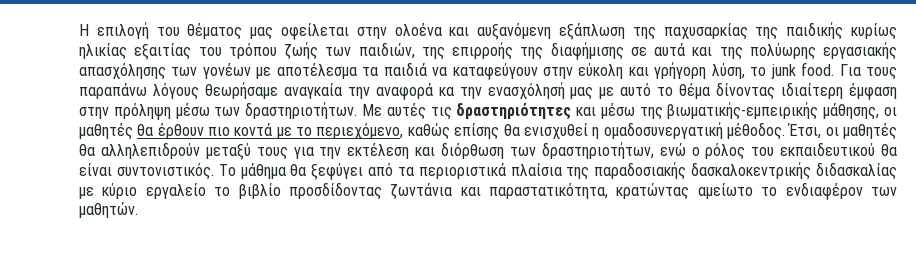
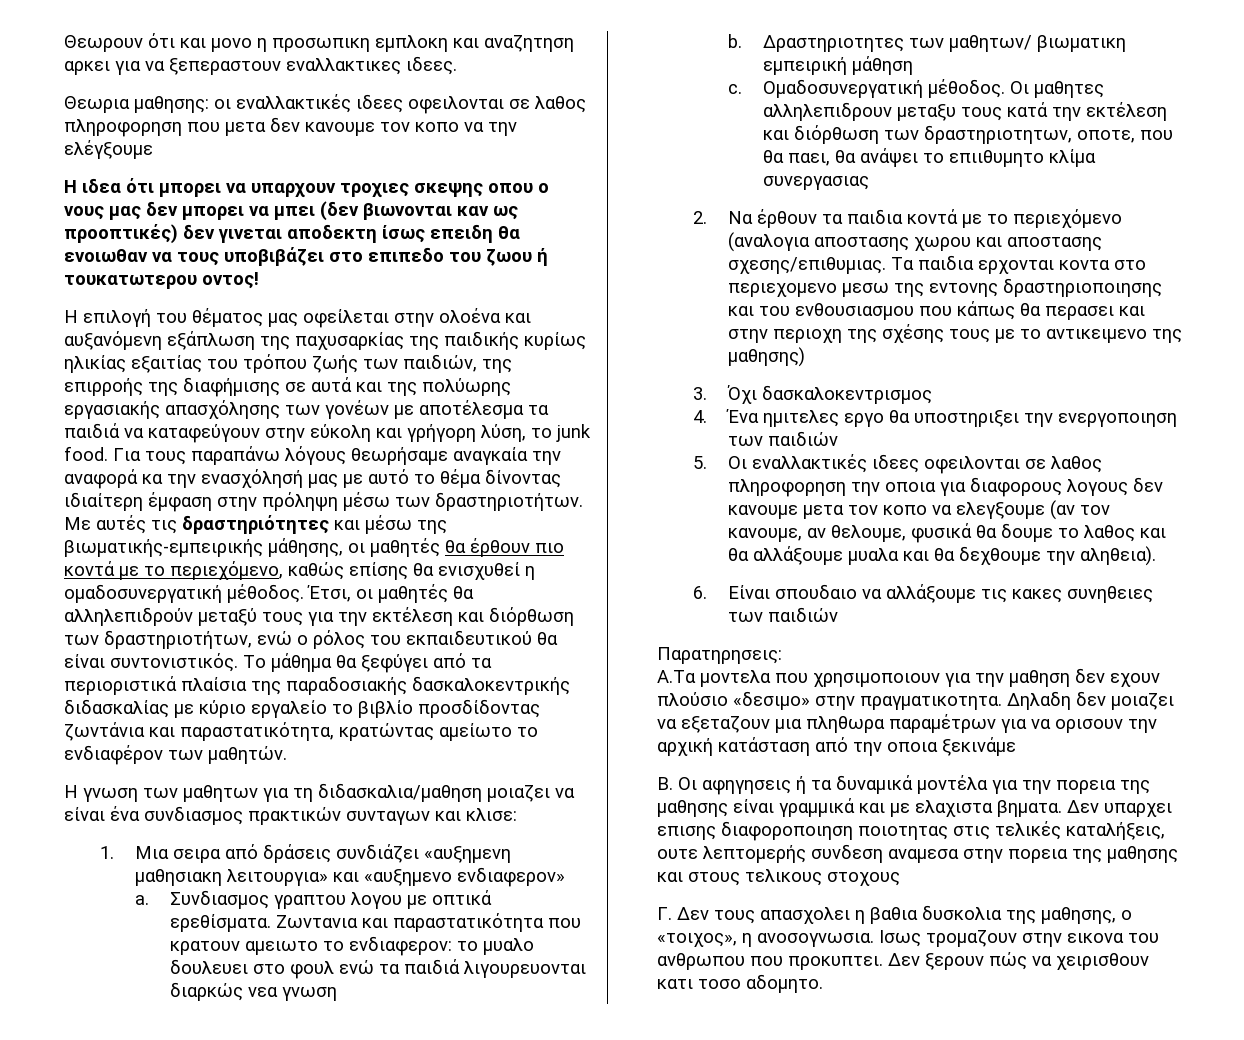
+ Θεωρουν ότι και μονο η προσωπικη εμπλοκη και αναζητηση αρκει για να ξεπεραστουν εναλλακτικες ιδεες.
+ Θεωρια μαθησης: οι εναλλακτικές ιδεες οφειλονται σε λαθος πληροφορηση που μετα δεν κανουμε τον κοπο να την ελέγξουμε
+ Η ιδεα ότι μπορει να υπαρχουν τροχιες σκεψης οπου ο νους μας δεν μπορει να μπει (δεν βιωνονται καν ως προοπτικές) δεν γινεται αποδεκτη ίσως επειδη θα ενοιωθαν να τους υποβιβάζει στο επιπεδο του ζωου ή τουκατωτερου οντος!
+ Η γνωση των μαθητων για τη διδασκαλια/μαθηση μοιαζει να είναι ένα συνδιασμος πρακτικών συνταγων και κλισε:
+ 1. Μια σειρα από δράσεις συνδιάζει «αυξημενη μαθησιακη λειτουργια» και «αυξημενο ενδιαφερον»
+ a. Συνδιασμος γραπτου λογου με οπτικά ερεθίσματα. Ζωντανια και παραστατικότητα που κρατουν αμειωτο το ενδιαφερον: το μυαλο δουλευει στο φουλ ενώ τα παιδιά λιγουρευονται διαρκώς νεα γνωση
+ b. Δραστηριοτητες των μαθητων/ βιωματικη εμπειρική μάθηση
+ c. Ομαδοσυνεργατική μέθοδος. Οι μαθητες αλληλεπιδρουν μεταξυ τους κατά την εκτέλεση και διόρθωση των δραστηριοτητων, οποτε, που θα παει, θα ανάψει το επιιθυμητο κλίμα συνεργασιας
+ 2. Να έρθουν τα παιδια κοντά με το περιεχόμενο (αναλογια αποστασης χωρου και αποστασης σχεσης/επιθυμιας. Τα παιδια ερχονται κοντα στο περιεχομενο μεσω της εντονης δραστηριοποιησης και του ενθουσιασμου που κάπως θα περασει και στην περιοχη της σχέσης τους με το αντικειμενο της μαθησης)
+ 3. Όχι δασκαλοκεντρισμος
+ 4. Ένα ημιτελες εργο θα υποστηριξει την ενεργοποιηση των παιδιών
+ 5. Οι εναλλακτικές ιδεες οφειλονται σε λαθος πληροφορηση την οποια για διαφορους λογους δεν κανουμε μετα τον κοπο να ελεγξουμε (αν τον κανουμε, αν θελουμε, φυσικά θα δουμε το λαθος και θα αλλάξουμε μυαλα και θα δεχθουμε την αληθεια).
+ 6. Είναι σπουδαιο να αλλάξουμε τις κακες συνηθειες των παιδιών
+ Παρατηρησεις:
+ Α.Τα μοντελα που χρησιμοποιουν για την μαθηση δεν εχουν πλούσιο «δεσιμο» στην πραγματικοτητα. Δηλαδη δεν μοιαζει να εξεταζουν μια πληθωρα παραμέτρων για να ορισουν την αρχική κατάσταση από την οποια ξεκινάμε
+ Β. Οι αφηγησεις ή τα δυναμικά μοντέλα για την πορεια της μαθησης είναι γραμμικά και με ελαχιστα βηματα. Δεν υπαρχει επισης διαφοροποιηση ποιοτητας στις τελικές καταλήξεις, ουτε λεπτομερής συνδεση αναμεσα στην πορεια της μαθησης και στους τελικους στοχους
+ Γ. Δεν τους απασχολει η βαθια δυσκολια της μαθησης, ο «τοιχος», η ανοσογνωσια. Ισως τρομαζουν στην εικονα του ανθρωπου που προκυπτει. Δεν ξερουν πώς να χειρισθουν κατι τοσο αδομητο.

